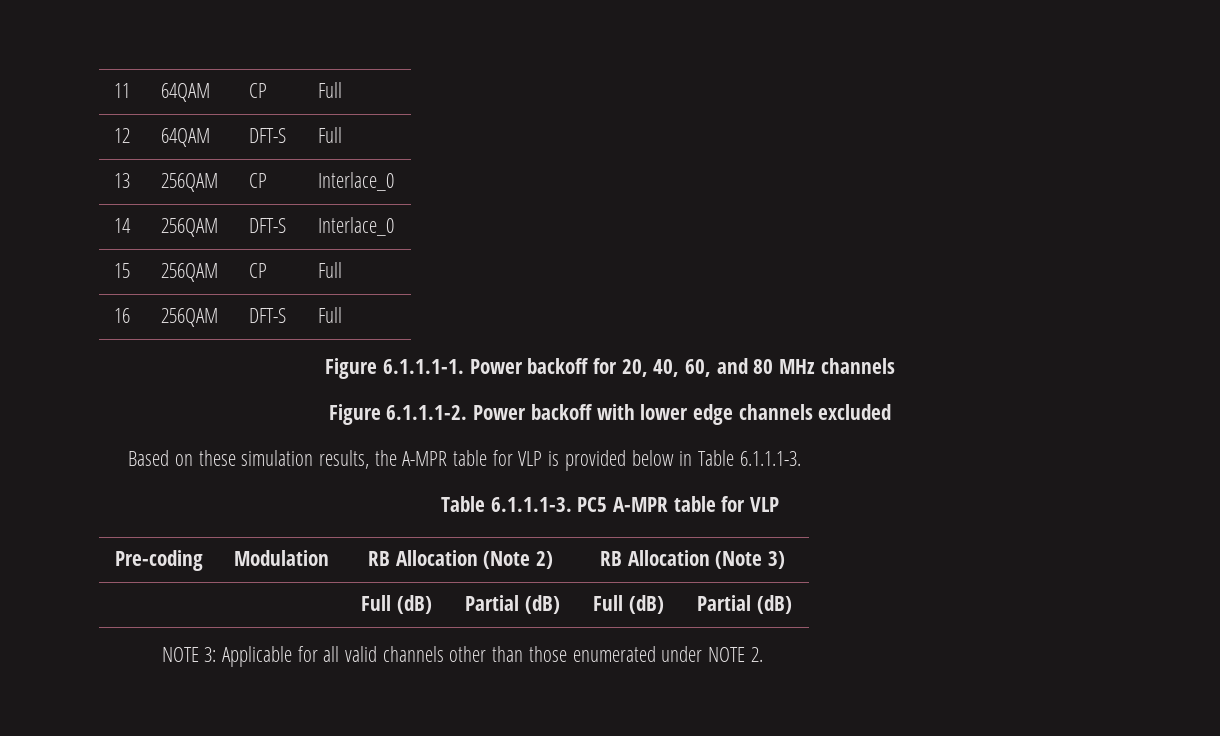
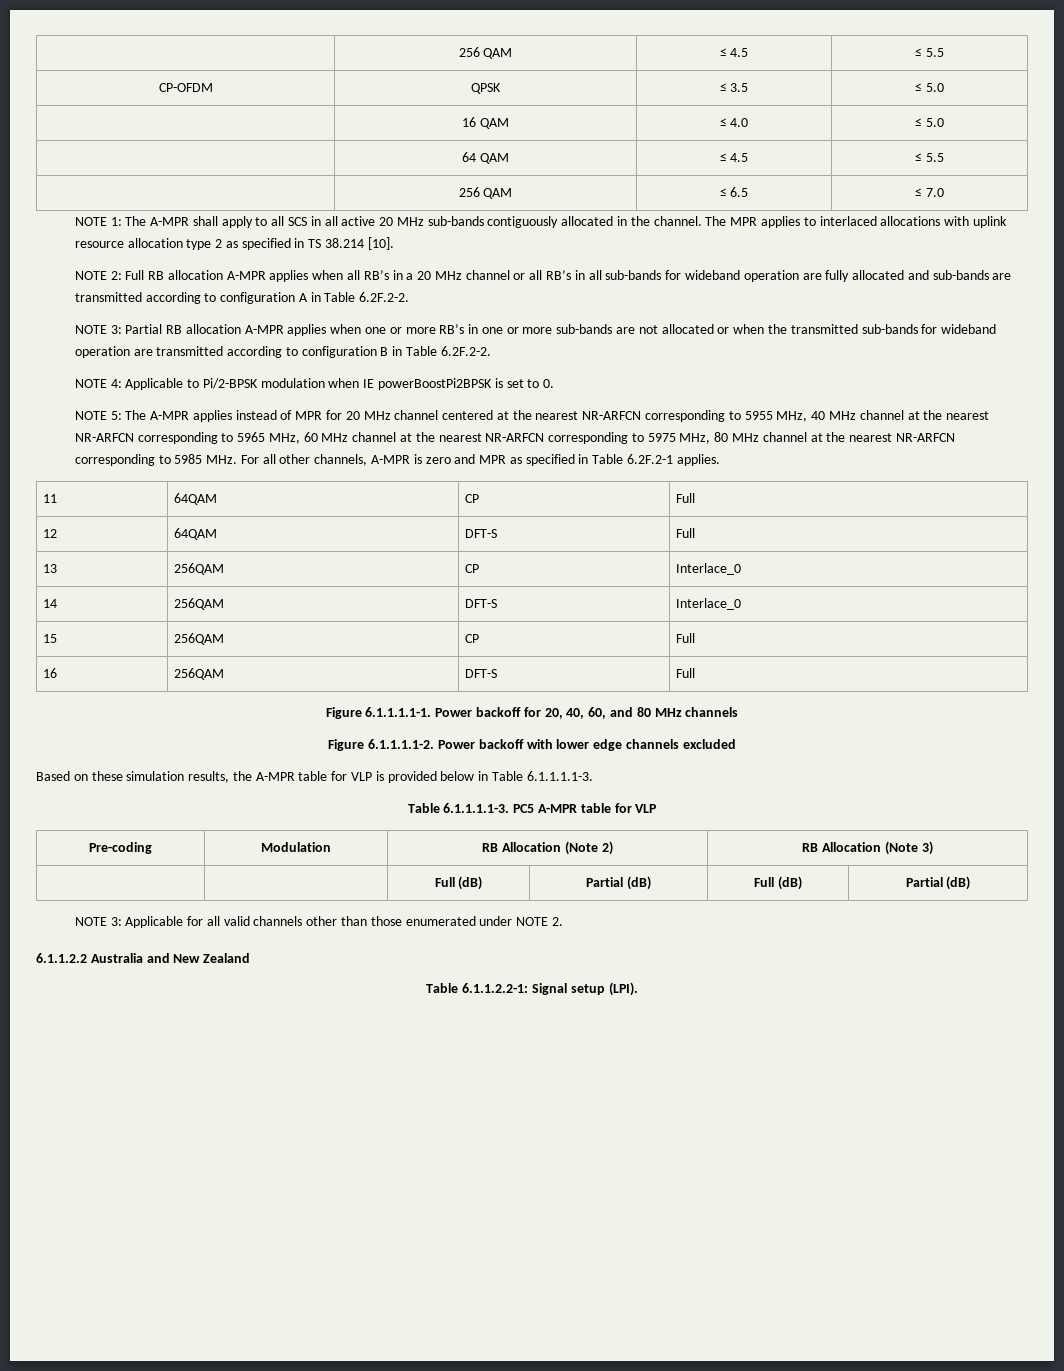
+ | 256 QAM | ≤ 4.5 | ≤ 5.5
+ CP-OFDM | QPSK | ≤ 3.5 | ≤ 5.0
+ | 16 QAM | ≤ 4.0 | ≤ 5.0
+ | 64 QAM | ≤ 4.5 | ≤ 5.5
+ | 256 QAM | ≤ 6.5 | ≤ 7.0
+ NOTE 1: The A-MPR shall apply to all SCS in all active 20 MHz sub-bands contiguously allocated in the channel. The MPR applies to interlaced allocations with uplink resource allocation type 2 as specified in TS 38.214 [10].
+ NOTE 2: Full RB allocation A-MPR applies when all RB’s in a 20 MHz channel or all RB’s in all sub-bands for wideband operation are fully allocated and sub-bands are transmitted according to configuration A in Table 6.2F.2-2.
+ NOTE 3: Partial RB allocation A-MPR applies when one or more RB’s in one or more sub-bands are not allocated or when the transmitted sub-bands for wideband operation are transmitted according to configuration B in Table 6.2F.2-2.
+ NOTE 4: Applicable to Pi/2-BPSK modulation when IE powerBoostPi2BPSK is set to 0.
+ NOTE 5: The A-MPR applies instead of MPR for 20 MHz channel centered at the nearest NR-ARFCN corresponding to 5955 MHz, 40 MHz channel at the nearest NR-ARFCN corresponding to 5965 MHz, 60 MHz channel at the nearest NR-ARFCN corresponding to 5975 MHz, 80 MHz channel at the nearest NR-ARFCN corresponding to 5985 MHz. For all other channels, A-MPR is zero and MPR as specified in Table 6.2F.2-1 applies.
- Figure 6.1.1.1-1. Power backoff for 20, 40, 60, and 80 MHz channels
+ Figure 6.1.1.1.1-1. Power backoff for 20, 40, 60, and 80 MHz channels
- Figure 6.1.1.1-2. Power backoff with lower edge channels excluded
+ Figure 6.1.1.1.1-2. Power backoff with lower edge channels excluded
- Based on these simulation results, the A-MPR table for VLP is provided below in Table 6.1.1.1-3.
- Table 6.1.1.1-3. PC5 A-MPR table for VLP
+ Based on these simulation results, the A-MPR table for VLP is provided below in Table 6.1.1.1.1-3.
+ Table 6.1.1.1.1-3. PC5 A-MPR table for VLP
+ 6.1.1.2.2 Australia and New Zealand
+ Table 6.1.1.2.2-1: Signal setup (LPI).

